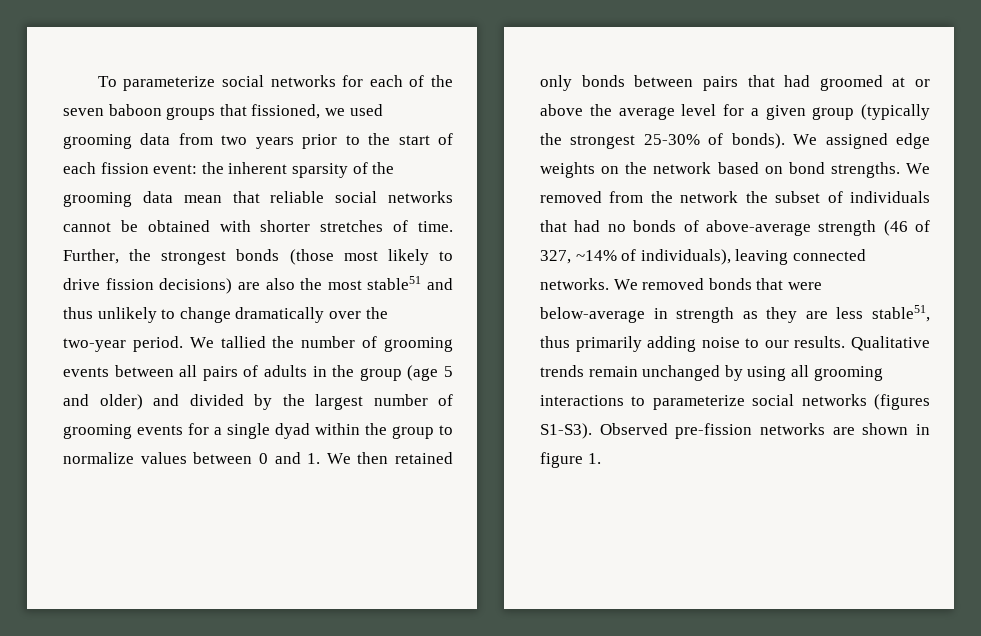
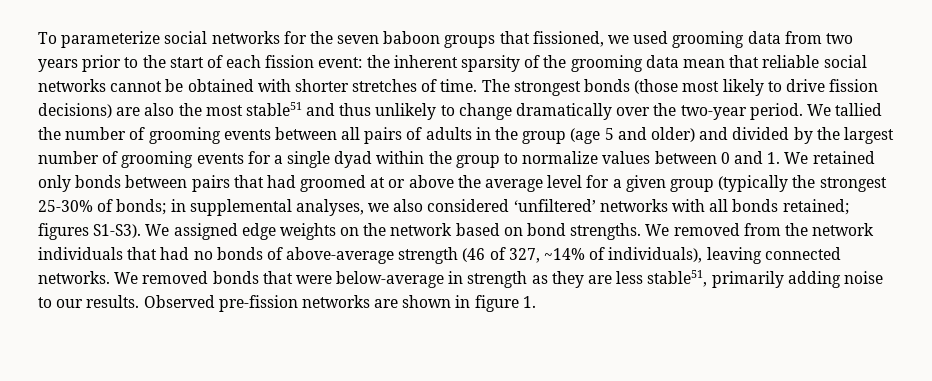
- To parameterize social networks for each of the seven baboon groups that fissioned, we used grooming data from two years prior to the start of each fission event: the inherent sparsity of the grooming data mean that reliable social networks cannot be obtained with shorter stretches of time.
+ To parameterize social networks for the seven baboon groups that fissioned, we used grooming data from two years prior to the start of each fission event: the inherent sparsity of the grooming data mean that reliable social networks cannot be obtained with shorter stretches of time.
- Further, the strongest bonds (those most likely to drive fission decisions) are also the most stable51 and thus unlikely to change dramatically over the two-year period.
+ The strongest bonds (those most likely to drive fission decisions) are also the most stable51 and thus unlikely to change dramatically over the two-year period.
- We tallied the number of grooming events between all pairs of adults in the group (age 5 and older) and divided by the largest number of grooming events for a single dyad within the group to normalize values between 0 and 1. We then retained only bonds between pairs that had groomed at or above the average level for a given group (typically the strongest 25-30% of bonds).
+ We tallied the number of grooming events between all pairs of adults in the group (age 5 and older) and divided by the largest number of grooming events for a single dyad within the group to normalize values between 0 and 1. We retained only bonds between pairs that had groomed at or above the average level for a given group (typically the strongest 25-30% of bonds; in supplemental analyses, we also considered ‘unfiltered’ networks with all bonds retained; figures S1-S3).
- We removed from the network the subset of individuals that had no bonds of above-average strength (46 of 327, ~14% of individuals), leaving connected networks.
+ We removed from the network individuals that had no bonds of above-average strength (46 of 327, ~14% of individuals), leaving connected networks.
- We removed bonds that were below-average in strength as they are less stable51, thus primarily adding noise to our results.
+ We removed bonds that were below-average in strength as they are less stable51, primarily adding noise to our results.
- Qualitative trends remain unchanged by using all grooming interactions to parameterize social networks (figures S1-S3).

